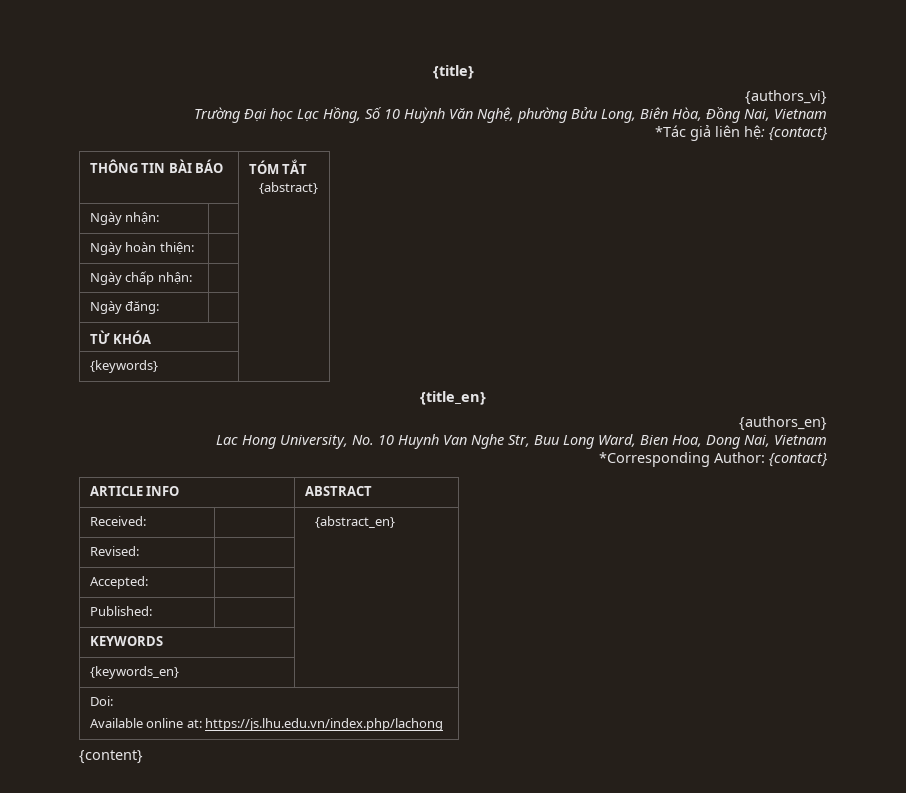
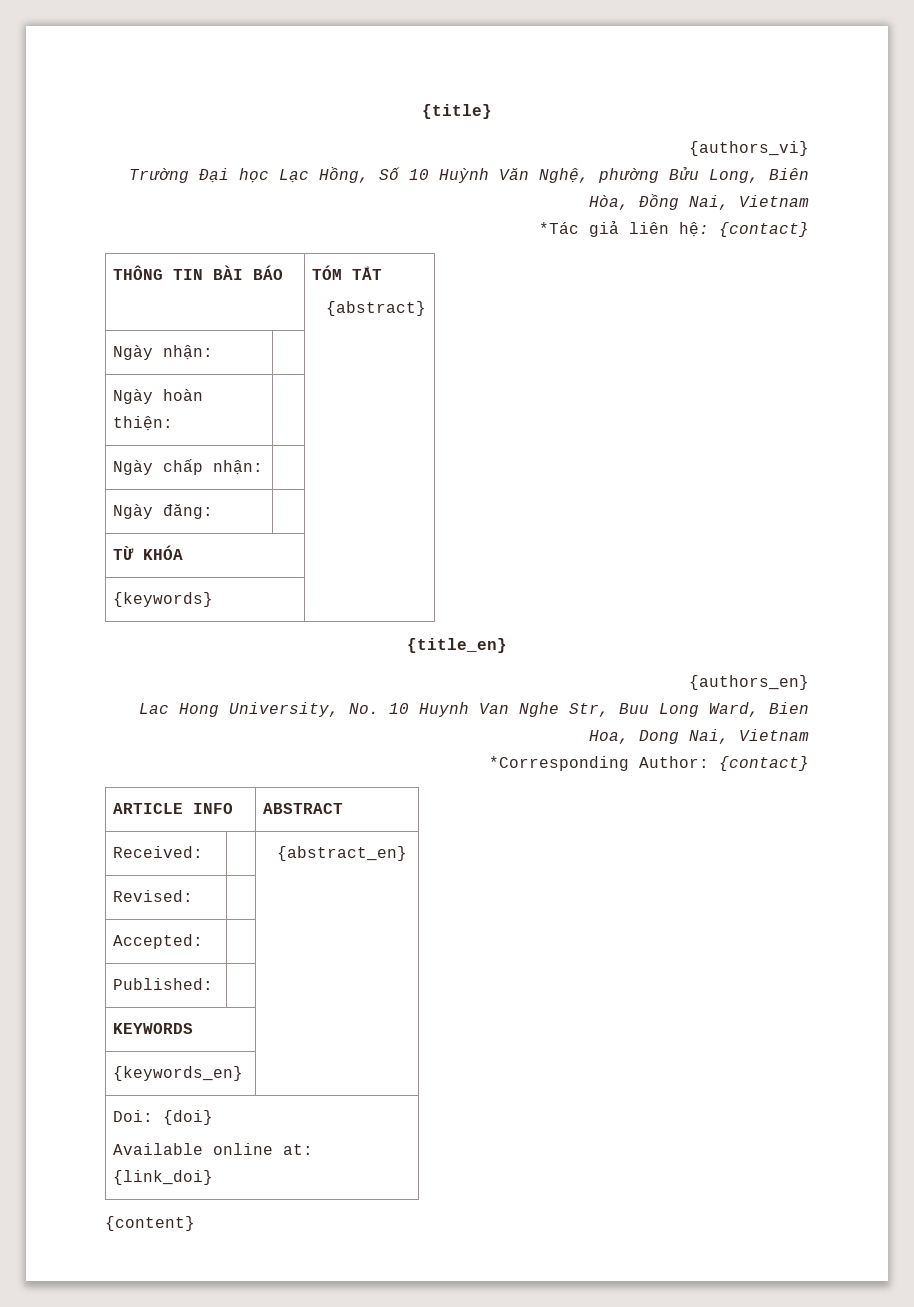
- Doi:
- Available online at: https://js.lhu.edu.vn/index.php/lachong
+ Doi: {doi}
+ Available online at: {link_doi}

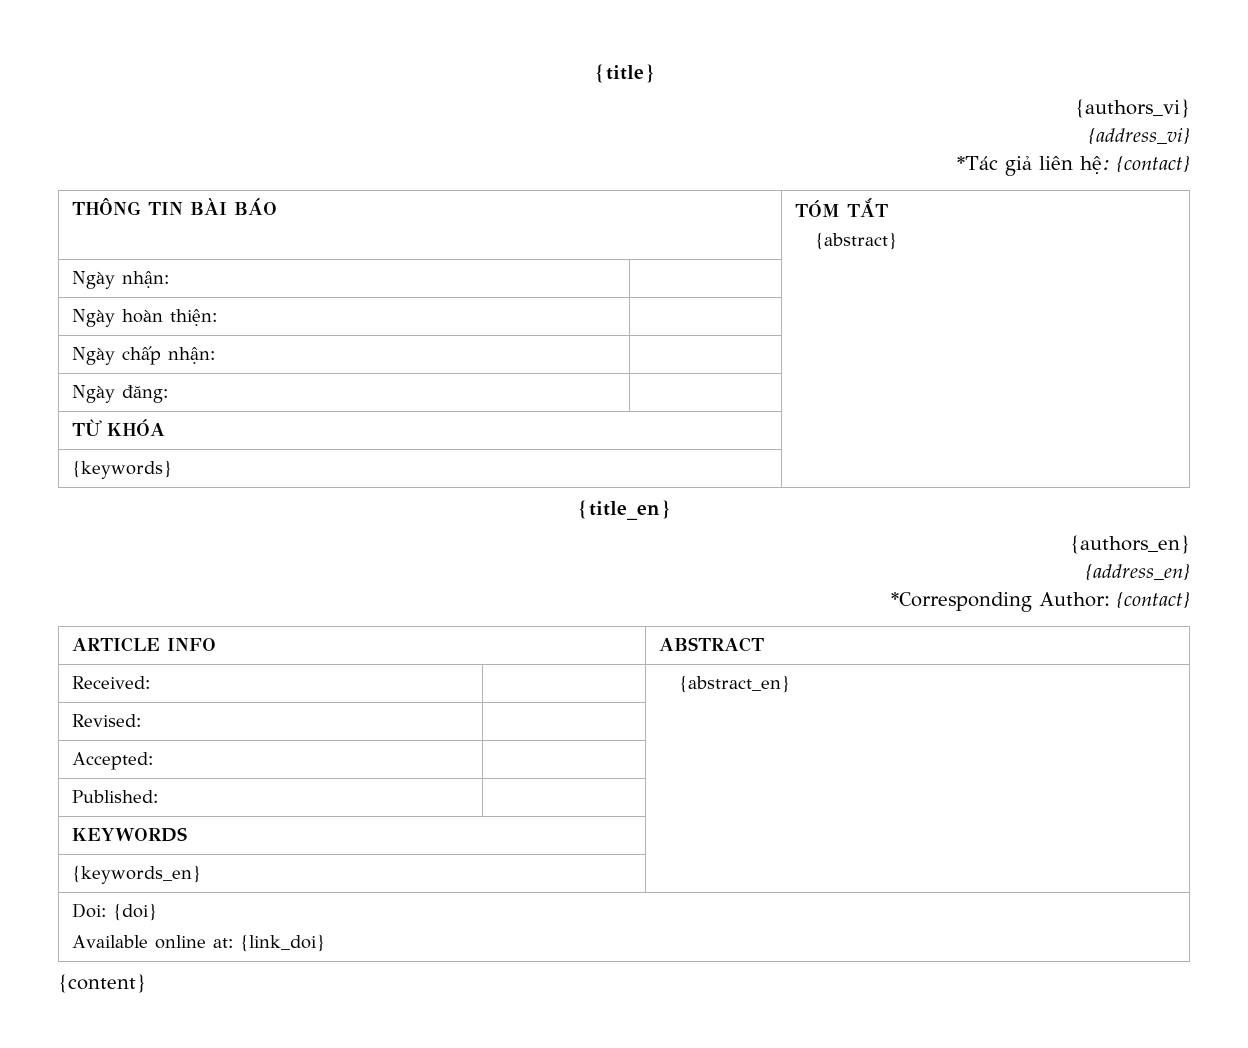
- Trường Đại học Lạc Hồng, Số 10 Huỳnh Văn Nghệ, phường Bửu Long, Biên Hòa, Đồng Nai, Vietnam
+ {address_vi}
- Lac Hong University, No. 10 Huynh Van Nghe Str, Buu Long Ward, Bien Hoa, Dong Nai, Vietnam
+ {address_en}

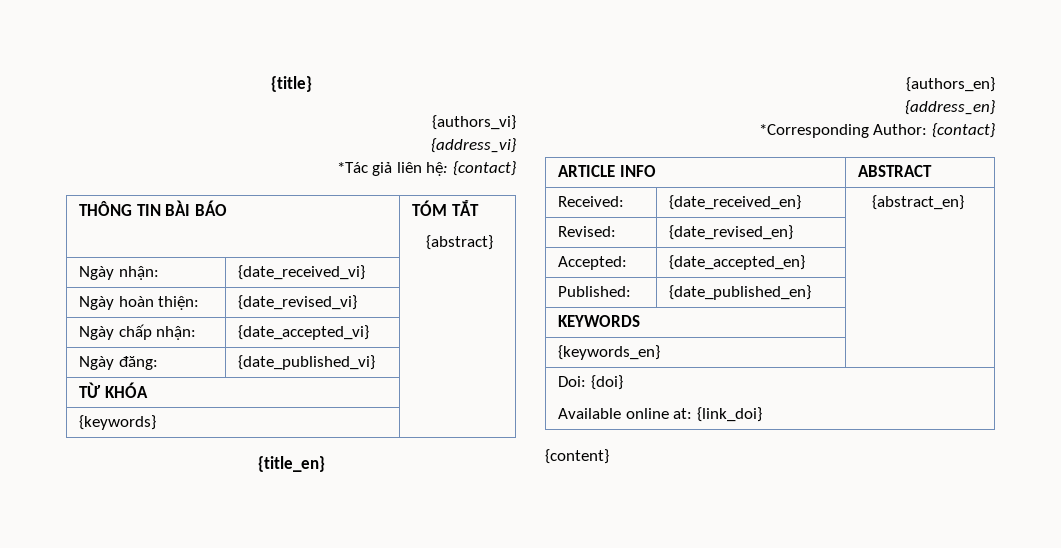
- Ngày nhận: | |
+ Ngày nhận: | {date_received_vi} |
- Ngày hoàn thiện: | |
+ Ngày hoàn thiện: | {date_revised_vi} |
- Ngày chấp nhận: | |
+ Ngày chấp nhận: | {date_accepted_vi} |
- Ngày đăng: | |
+ Ngày đăng: | {date_published_vi} |
- Received: | | {abstract_en}
+ Received: | {date_received_en} | {abstract_en}
- Revised: | |
+ Revised: | {date_revised_en} |
- Accepted: | |
+ Accepted: | {date_accepted_en} |
- Published: | |
+ Published: | {date_published_en} |

